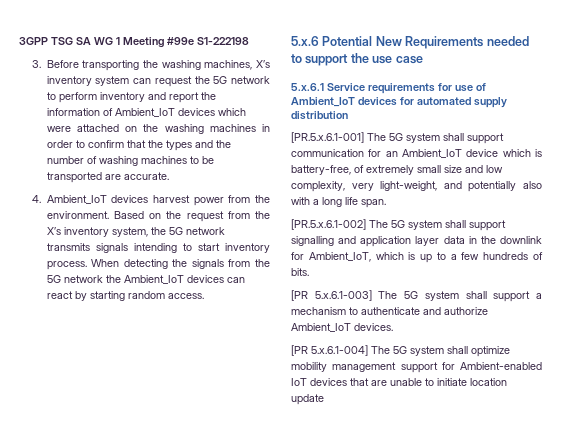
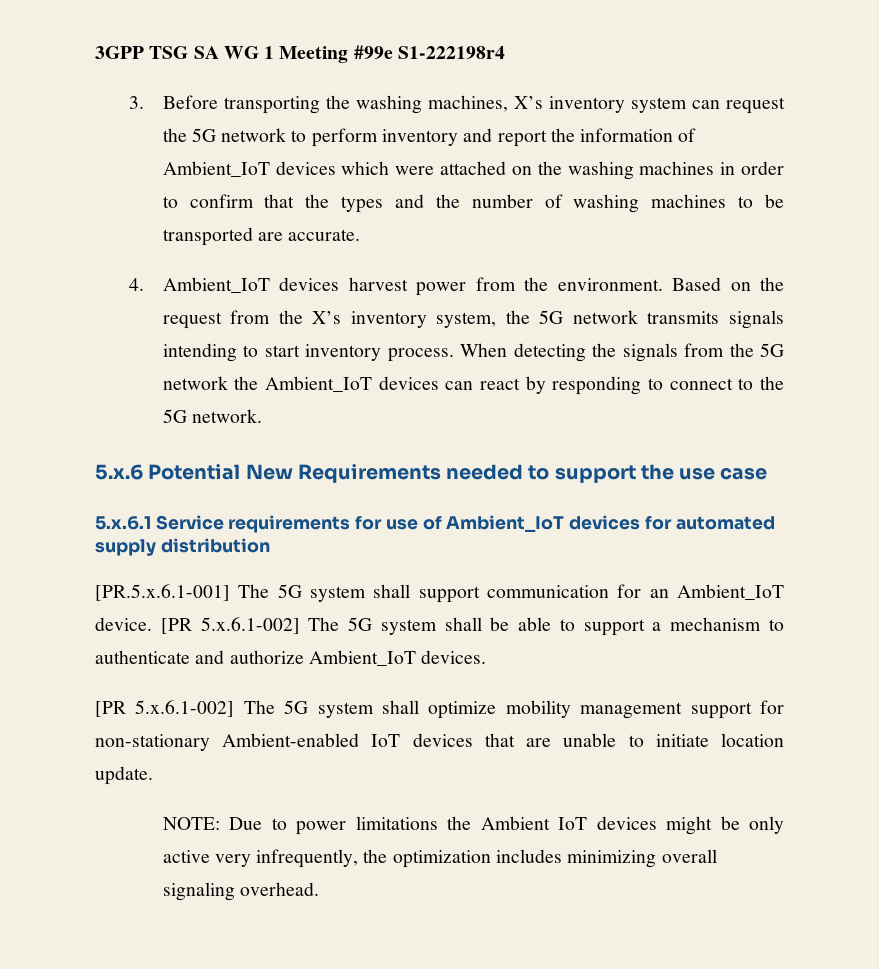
- 3GPP TSG SA WG 1 Meeting #99e S1-222198
+ 3GPP TSG SA WG 1 Meeting #99e S1-222198r4
- When detecting the signals from the 5G network the Ambient_IoT devices can react by starting random access.
+ When detecting the signals from the 5G network the Ambient_IoT devices can react by responding to connect to the 5G network.
- [PR.5.x.6.1-001] The 5G system shall support communication for an Ambient_IoT device which is battery-free, of extremely small size and low complexity, very light-weight, and potentially also with a long life span.
- [PR.5.x.6.1-002] The 5G system shall support signalling and application layer data in the downlink for Ambient_IoT, which is up to a few hundreds of bits.
- [PR 5.x.6.1-003] The 5G system shall support a mechanism to authenticate and authorize Ambient_IoT devices.
+ [PR.5.x.6.1-001] The 5G system shall support communication for an Ambient_IoT device. [PR 5.x.6.1-002] The 5G system shall be able to support a mechanism to authenticate and authorize Ambient_IoT devices.
- [PR 5.x.6.1-004] The 5G system shall optimize mobility management support for Ambient-enabled IoT devices that are unable to initiate location update
+ [PR 5.x.6.1-002] The 5G system shall optimize mobility management support for non-stationary Ambient-enabled IoT devices that are unable to initiate location update.
+ NOTE: Due to power limitations the Ambient IoT devices might be only active very infrequently, the optimization includes minimizing overall signaling overhead.

